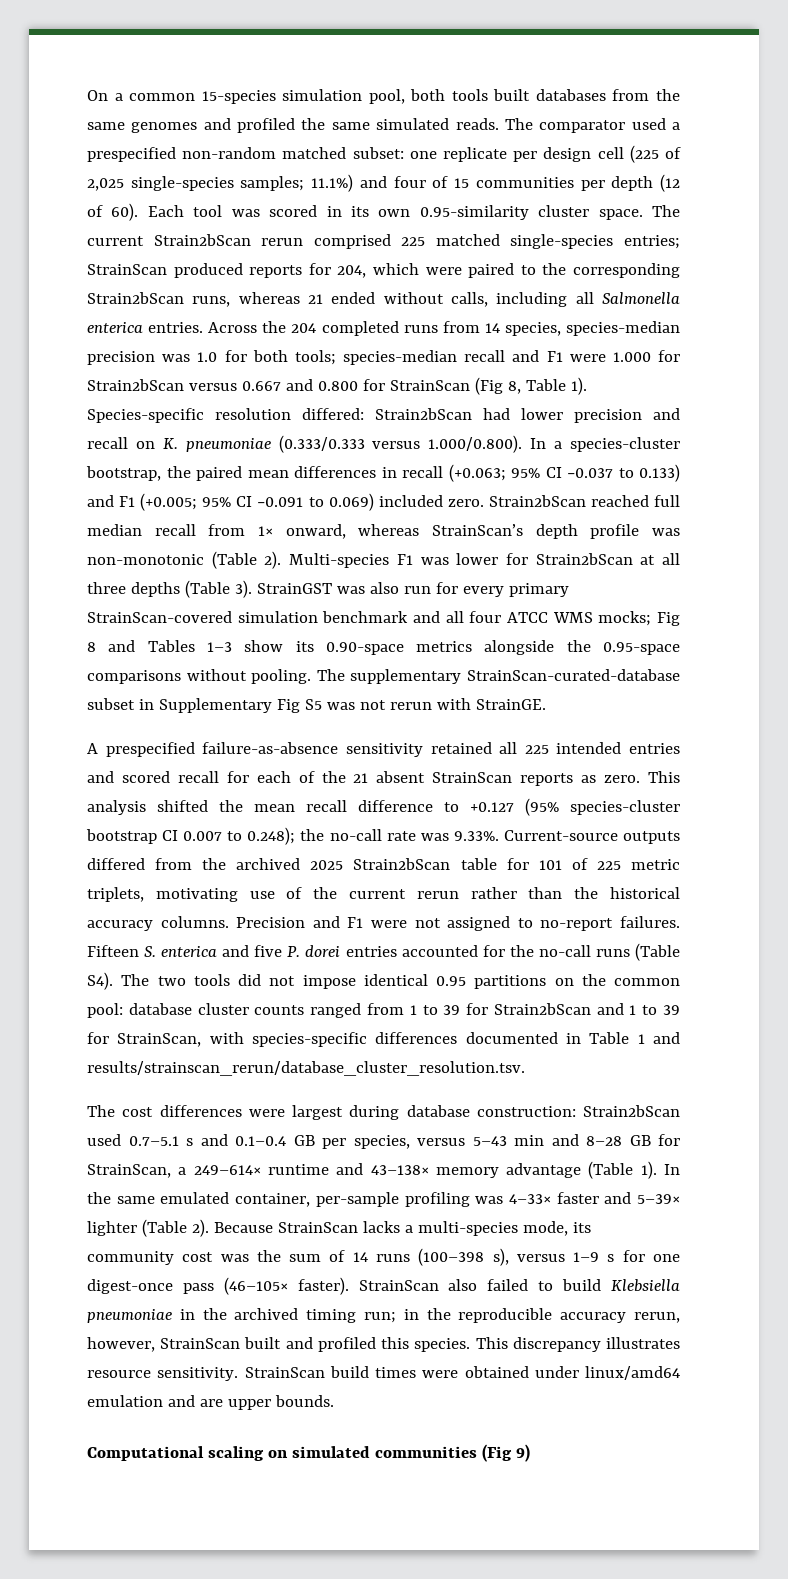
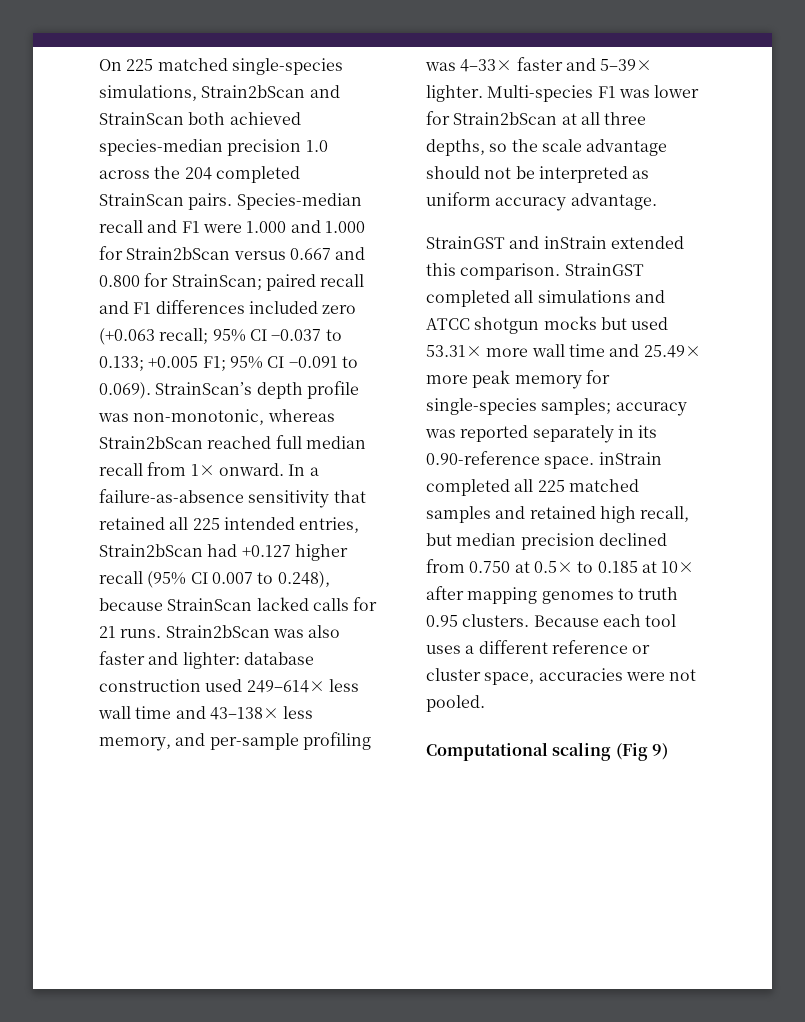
- On a common 15-species simulation pool, both tools built databases from the same genomes and profiled the same simulated reads. The comparator used a prespecified non-random matched subset: one replicate per design cell (225 of 2,025 single-species samples; 11.1%) and four of 15 communities per depth (12 of 60). Each tool was scored in its own 0.95-similarity cluster space. The current Strain2bScan rerun comprised 225 matched single-species entries; StrainScan produced reports for 204, which were paired to the corresponding Strain2bScan runs, whereas 21 ended without calls, including all Salmonella enterica entries. Across the 204 completed runs from 14 species, species-median precision was 1.0 for both tools; species-median recall and F1 were 1.000 for Strain2bScan versus 0.667 and 0.800 for StrainScan (Fig 8, Table 1). Species-specific resolution differed: Strain2bScan had lower precision and recall on K. pneumoniae (0.333/0.333 versus 1.000/0.800). In a species-cluster bootstrap, the paired mean differences in recall (+0.063; 95% CI −0.037 to 0.133) and F1 (+0.005; 95% CI −0.091 to 0.069) included zero. Strain2bScan reached full median recall from 1× onward, whereas StrainScan’s depth profile was non-monotonic (Table 2).
+ On 225 matched single-species simulations, Strain2bScan and StrainScan both achieved species-median precision 1.0 across the 204 completed StrainScan pairs. Species-median recall and F1 were 1.000 and 1.000 for Strain2bScan versus 0.667 and 0.800 for StrainScan; paired recall and F1 differences included zero (+0.063 recall; 95% CI −0.037 to 0.133; +0.005 F1; 95% CI −0.091 to 0.069). StrainScan’s depth profile was non-monotonic, whereas Strain2bScan reached full median recall from 1× onward. In a failure-as-absence sensitivity that retained all 225 intended entries, Strain2bScan had +0.127 higher recall (95% CI 0.007 to 0.248), because StrainScan lacked calls for 21 runs. Strain2bScan was also faster and lighter: database construction used 249–614× less wall time and 43–138× less memory, and per-sample profiling was 4–33× faster and 5–39× lighter.
- Multi-species F1 was lower for Strain2bScan at all three depths (Table 3). StrainGST was also run for every primary StrainScan-covered simulation benchmark and all four ATCC WMS mocks; Fig 8 and Tables 1–3 show its 0.90-space metrics alongside the 0.95-space comparisons without pooling. The supplementary StrainScan-curated-database subset in Supplementary Fig S5 was not rerun with StrainGE.
- A prespecified failure-as-absence sensitivity retained all 225 intended entries and scored recall for each of the 21 absent StrainScan reports as zero. This analysis shifted the mean recall difference to +0.127 (95% species-cluster bootstrap CI 0.007 to 0.248); the no-call rate was 9.33%. Current-source outputs differed from the archived 2025 Strain2bScan table for 101 of 225 metric triplets, motivating use of the current rerun rather than the historical accuracy columns. Precision and F1 were not assigned to no-report failures. Fifteen S. enterica and five P. dorei entries accounted for the no-call runs (Table S4). The two tools did not impose identical 0.95 partitions on the common pool: database cluster counts ranged from 1 to 39 for Strain2bScan and 1 to 39 for StrainScan, with species-specific differences documented in Table 1 and results/strainscan_rerun/database_cluster_resolution.tsv.
- The cost differences were largest during database construction: Strain2bScan used 0.7–5.1 s and 0.1–0.4 GB per species, versus 5–43 min and 8–28 GB for StrainScan, a 249–614× runtime and 43–138× memory advantage (Table 1). In the same emulated container, per-sample profiling was 4–33× faster and 5–39× lighter (Table 2). Because StrainScan lacks a multi-species mode, its community cost was the sum of 14 runs (100–398 s), versus 1–9 s for one digest-once pass (46–105× faster). StrainScan also failed to build Klebsiella pneumoniae in the archived timing run; in the reproducible accuracy rerun, however, StrainScan built and profiled this species. This discrepancy illustrates resource sensitivity. StrainScan build times were obtained under linux/amd64 emulation and are upper bounds.
+ Multi-species F1 was lower for Strain2bScan at all three depths, so the scale advantage should not be interpreted as uniform accuracy advantage.
+ StrainGST and inStrain extended this comparison. StrainGST completed all simulations and ATCC shotgun mocks but used 53.31× more wall time and 25.49× more peak memory for single-species samples; accuracy was reported separately in its 0.90-reference space. inStrain completed all 225 matched samples and retained high recall, but median precision declined from 0.750 at 0.5× to 0.185 at 10× after mapping genomes to truth 0.95 clusters. Because each tool uses a different reference or cluster space, accuracies were not pooled.
- Computational scaling on simulated communities (Fig 9)
+ Computational scaling (Fig 9)

